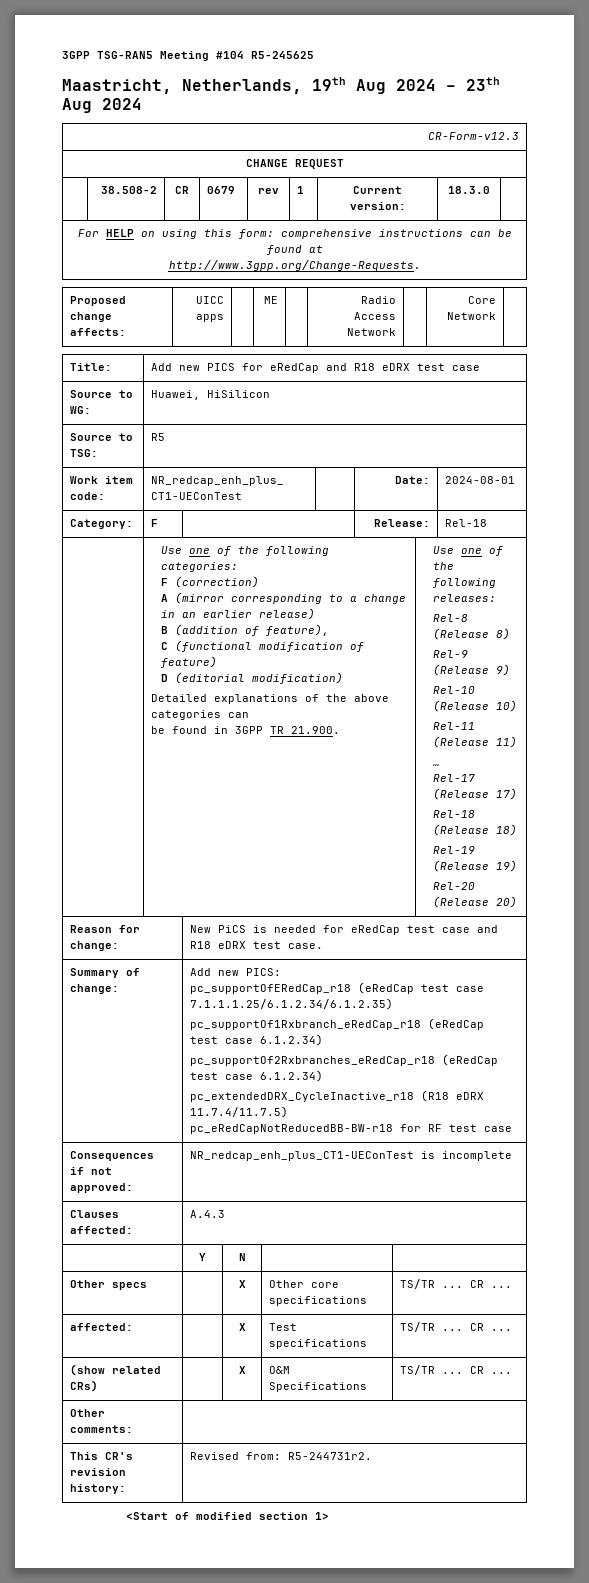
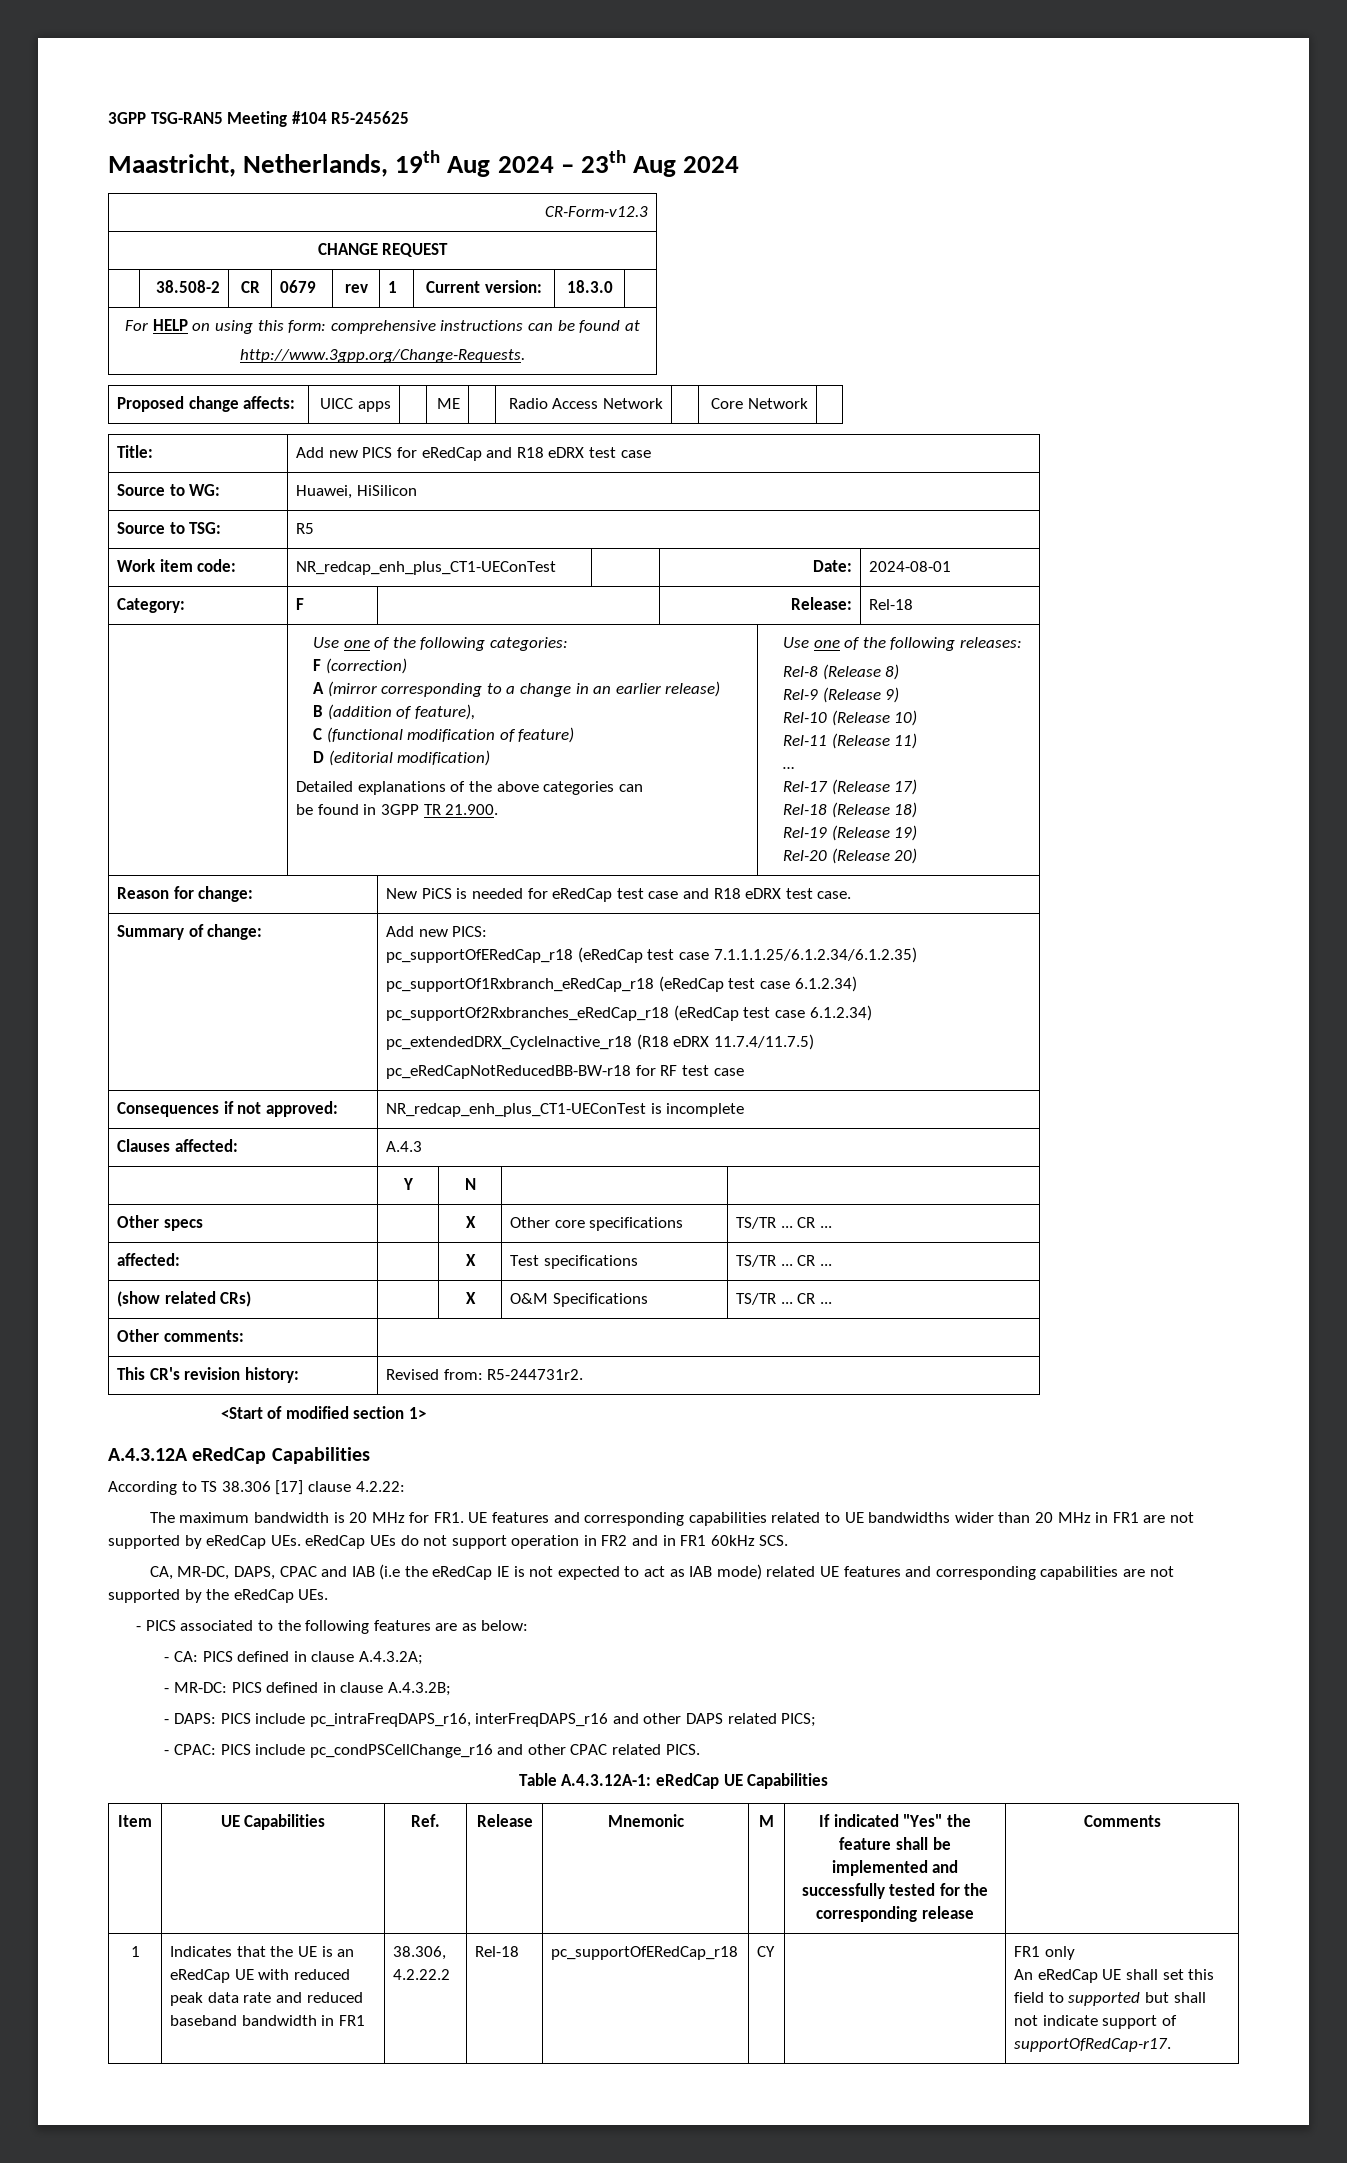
+ A.4.3.12A eRedCap Capabilities
+ According to TS 38.306 [17] clause 4.2.22:
+ The maximum bandwidth is 20 MHz for FR1. UE features and corresponding capabilities related to UE bandwidths wider than 20 MHz in FR1 are not supported by eRedCap UEs. eRedCap UEs do not support operation in FR2 and in FR1 60kHz SCS.
+ CA, MR-DC, DAPS, CPAC and IAB (i.e the eRedCap IE is not expected to act as IAB mode) related UE features and corresponding capabilities are not supported by the eRedCap UEs.
+ - PICS associated to the following features are as below:
+ - CA: PICS defined in clause A.4.3.2A;
+ - MR-DC: PICS defined in clause A.4.3.2B;
+ - DAPS: PICS include pc_intraFreqDAPS_r16, interFreqDAPS_r16 and other DAPS related PICS;
+ - CPAC: PICS include pc_condPSCellChange_r16 and other CPAC related PICS.
+ Table A.4.3.12A-1: eRedCap UE Capabilities
+ Item | UE Capabilities | Ref. | Release | Mnemonic | M | If indicated "Yes" the feature shall be implemented and successfully tested for the corresponding release | Comments
+ 1 | Indicates that the UE is an eRedCap UE with reduced peak data rate and reduced baseband bandwidth in FR1 | 38.306, 4.2.22.2 | Rel-18 | pc_supportOfERedCap_r18 | CY | | FR1 only
+ An eRedCap UE shall set this field to supported but shall not indicate support of supportOfRedCap-r17.

